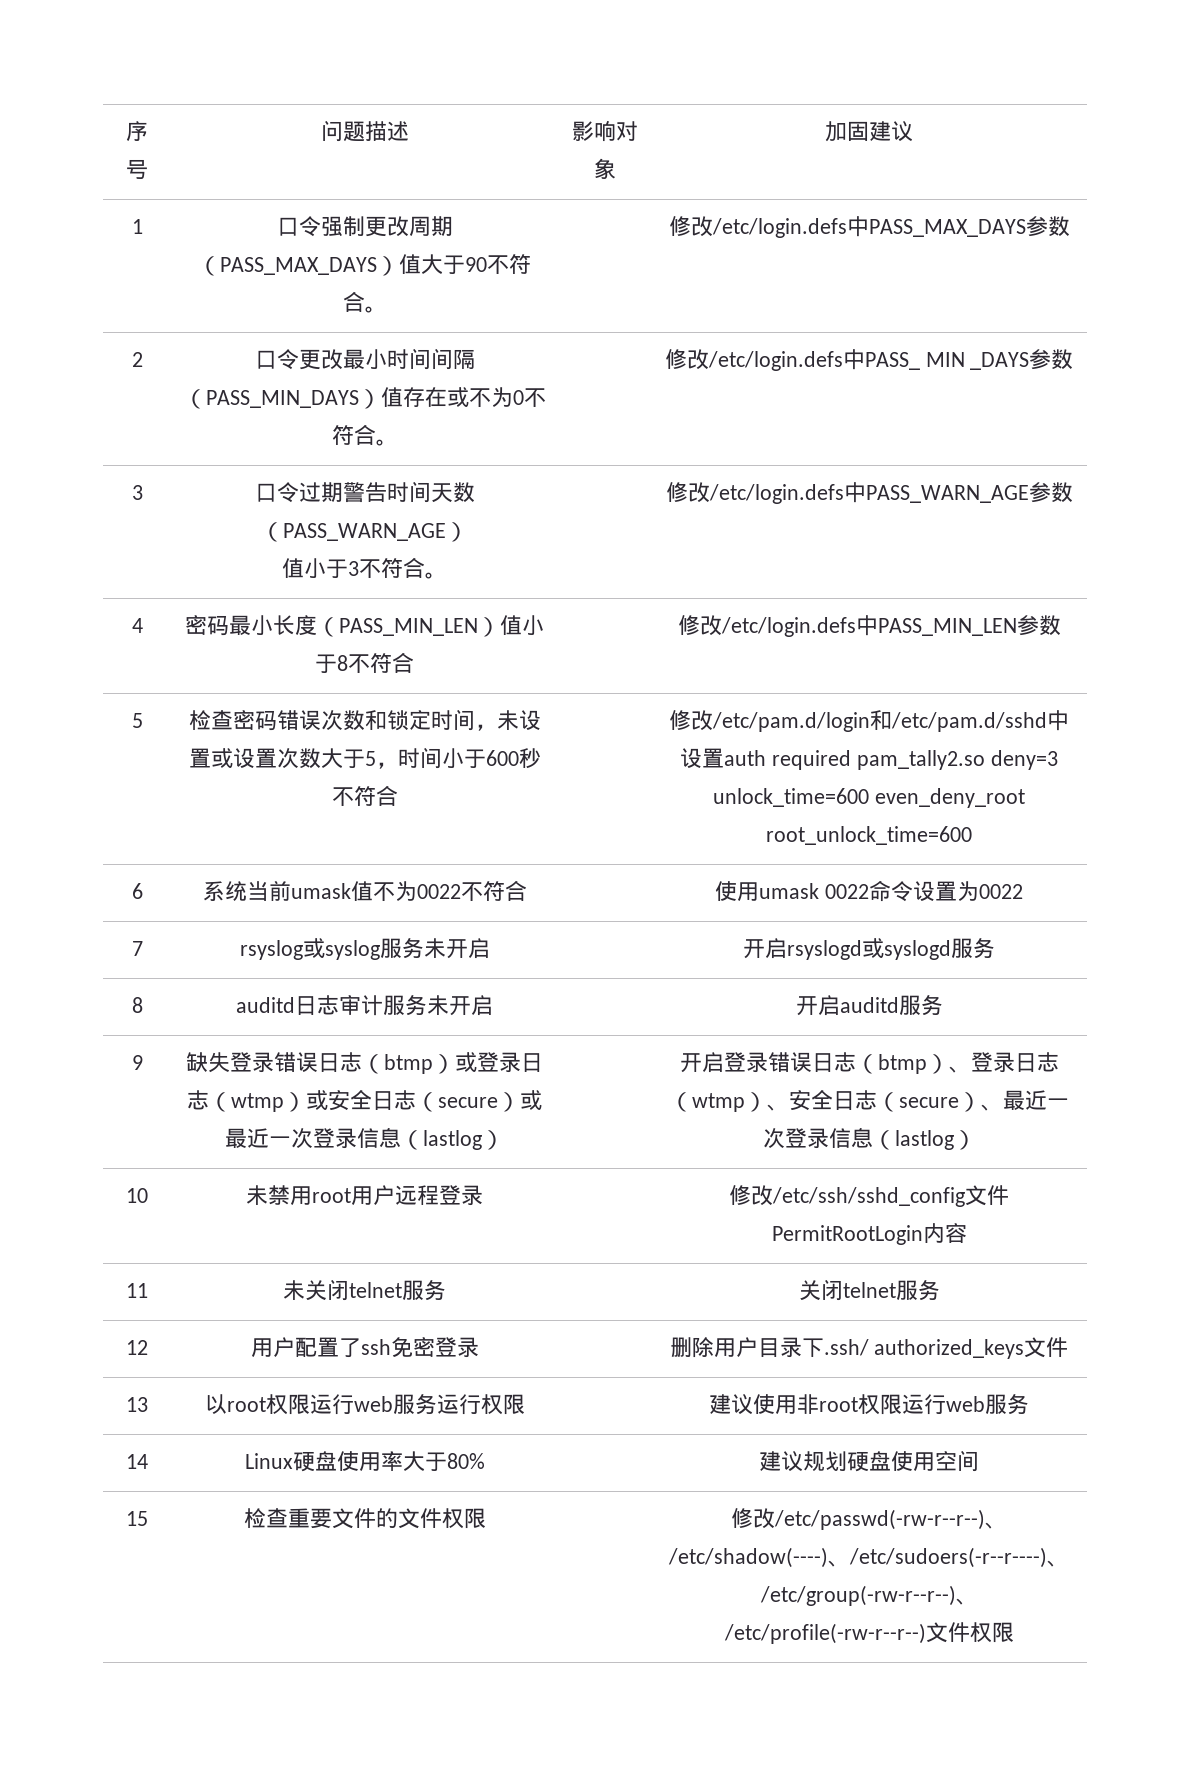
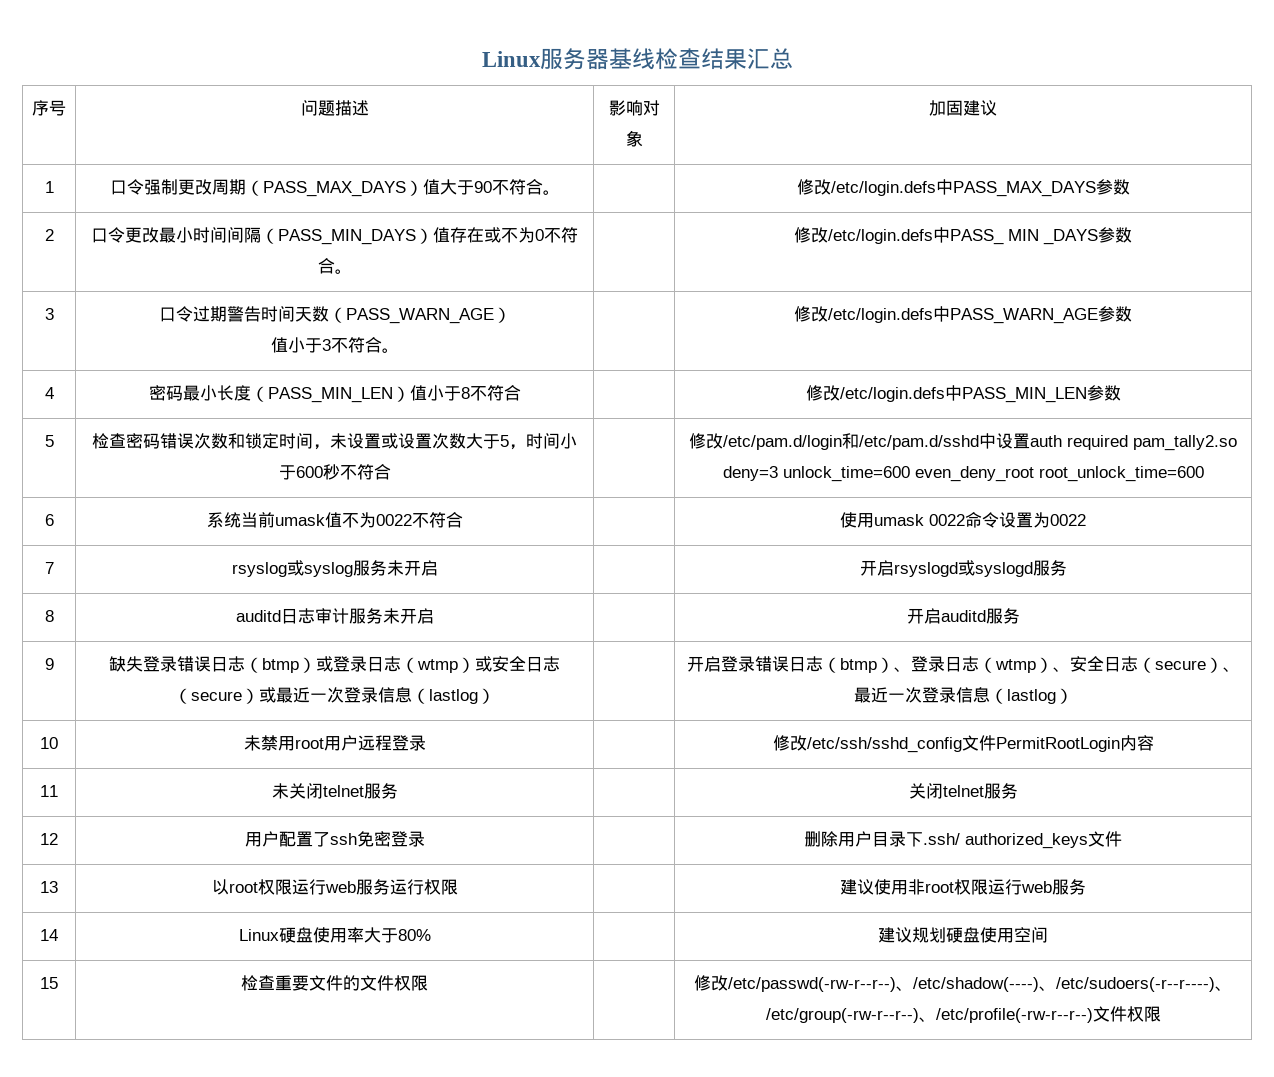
+ Linux服务器基线检查结果汇总

